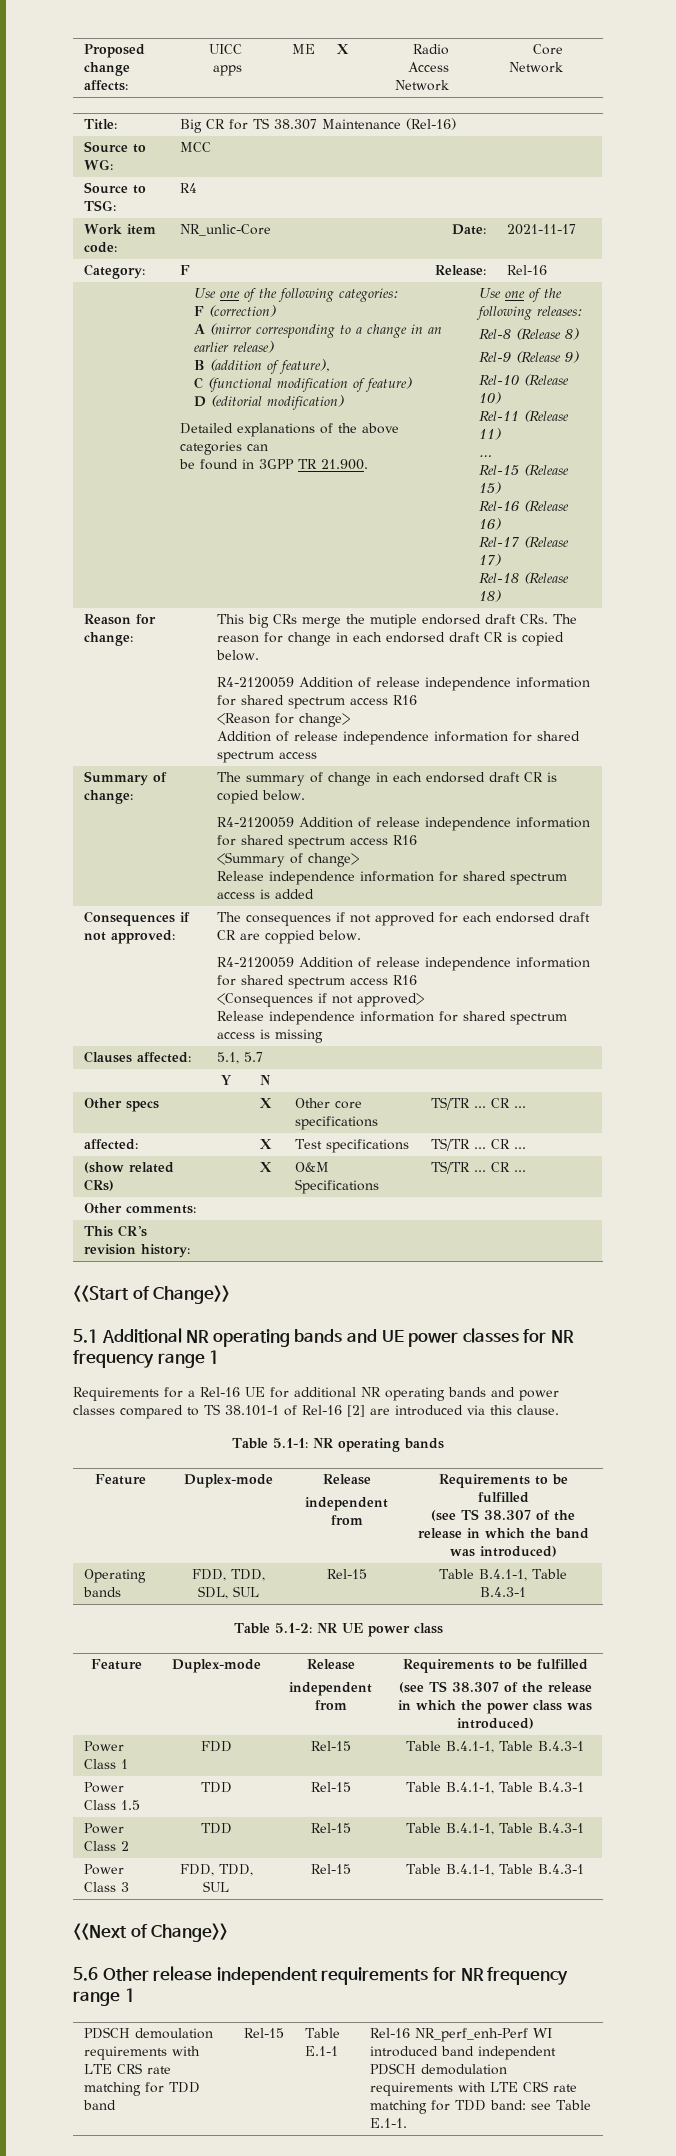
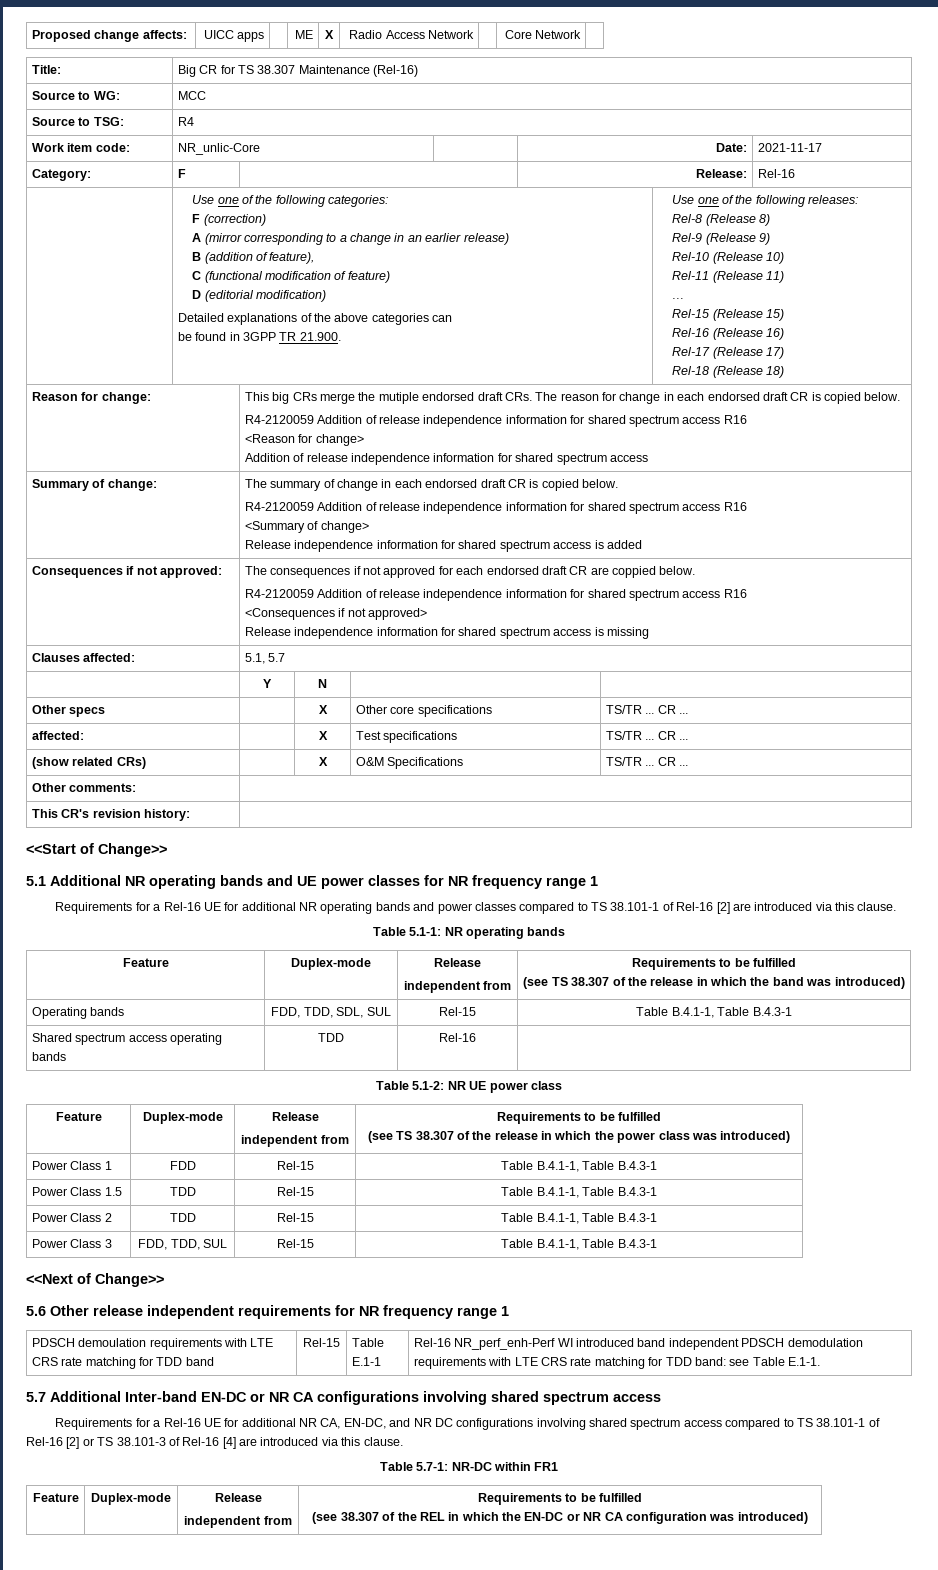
+ Shared spectrum access operating bands | TDD | Rel-16 |
+ 5.7 Additional Inter-band EN-DC or NR CA configurations involving shared spectrum access
+ Requirements for a Rel-16 UE for additional NR CA, EN-DC, and NR DC configurations involving shared spectrum access compared to TS 38.101-1 of Rel-16 [2] or TS 38.101-3 of Rel-16 [4] are introduced via this clause.
+ Table 5.7-1: NR-DC within FR1
+ Feature | Duplex-mode | Release
+ independent from | Requirements to be fulfilled
+ (see 38.307 of the REL in which the EN-DC or NR CA configuration was introduced)

